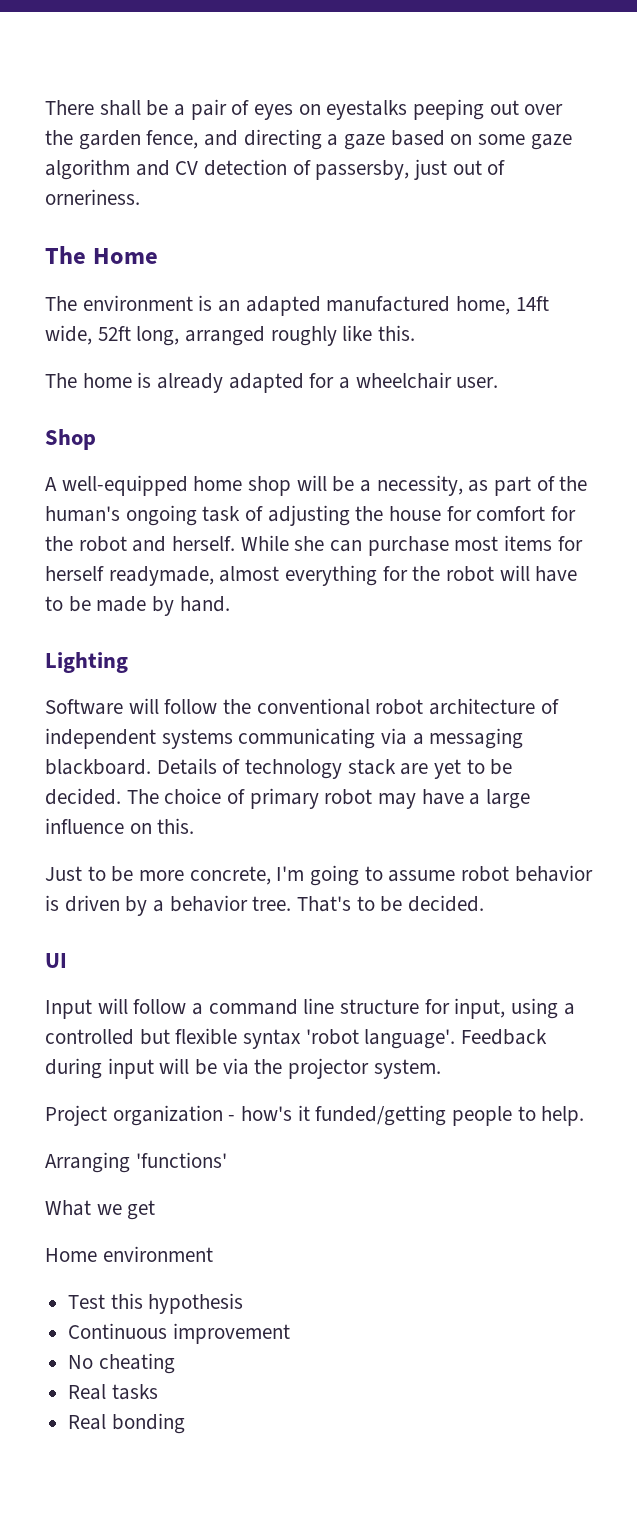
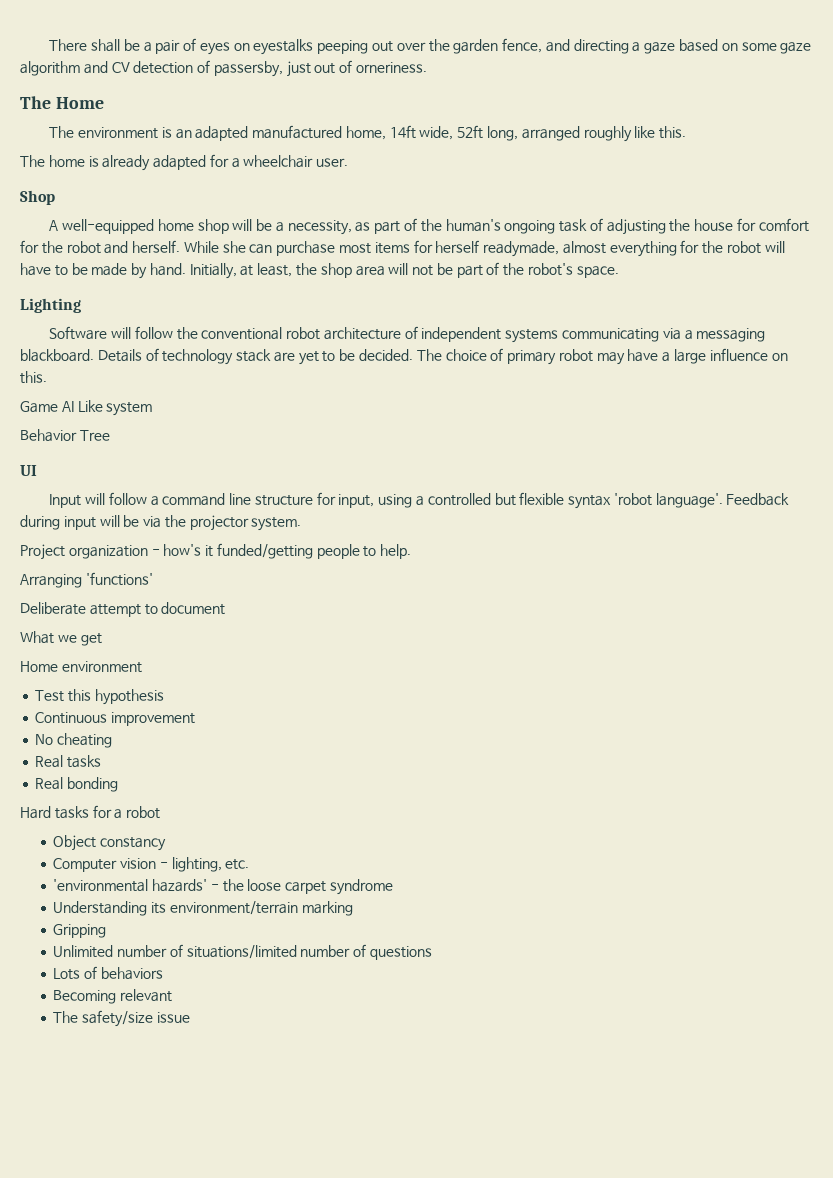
+ Initially, at least, the shop area will not be part of the robot's space.
- Just to be more concrete, I'm going to assume robot behavior is driven by a behavior tree. That's to be decided.
+ Game AI Like system
+ Behavior Tree
+ Deliberate attempt to document
+ Hard tasks for a robot
+ Object constancy
+ Computer vision - lighting, etc.
+ 'environmental hazards' - the loose carpet syndrome
+ Understanding its environment/terrain marking
+ Gripping
+ Unlimited number of situations/limited number of questions
+ Lots of behaviors
+ Becoming relevant
+ The safety/size issue

